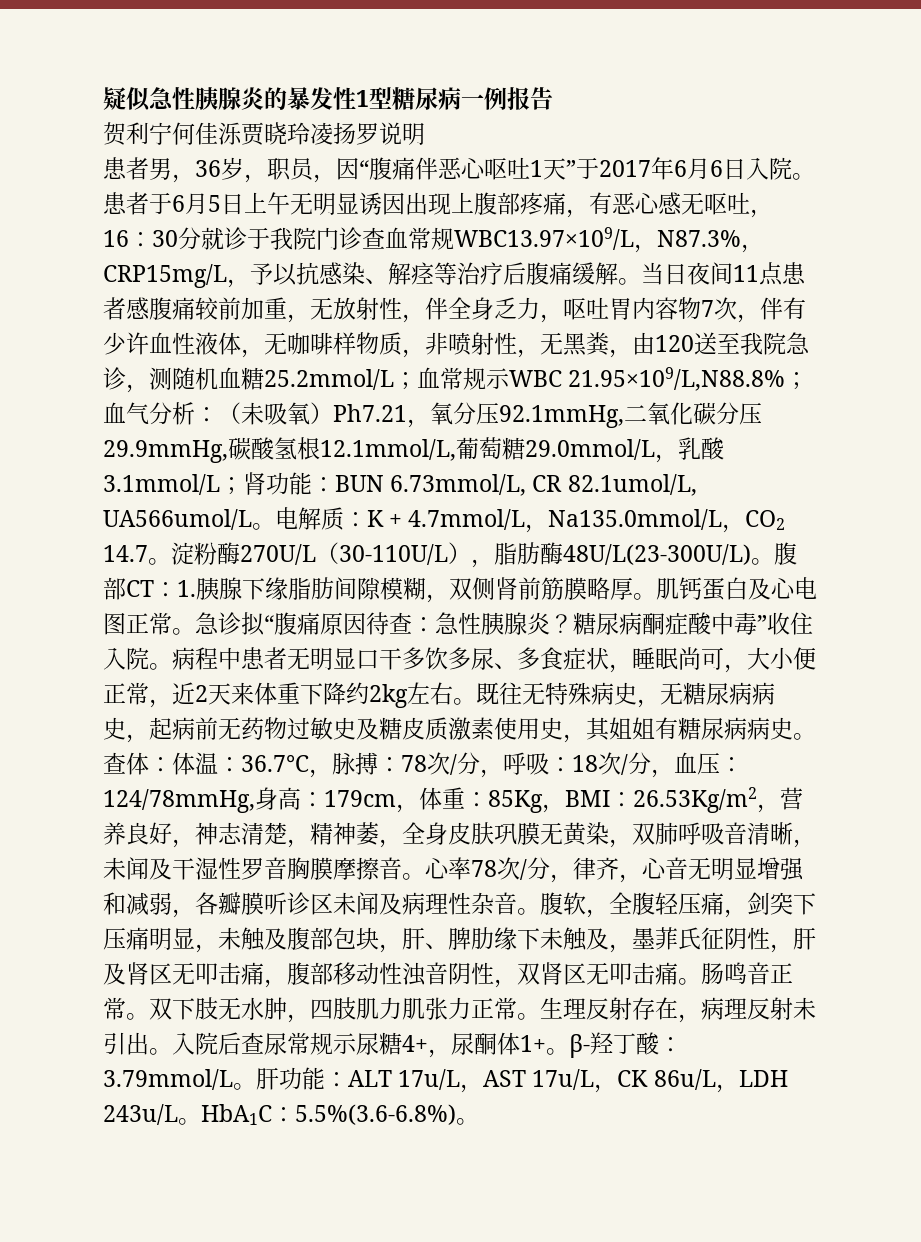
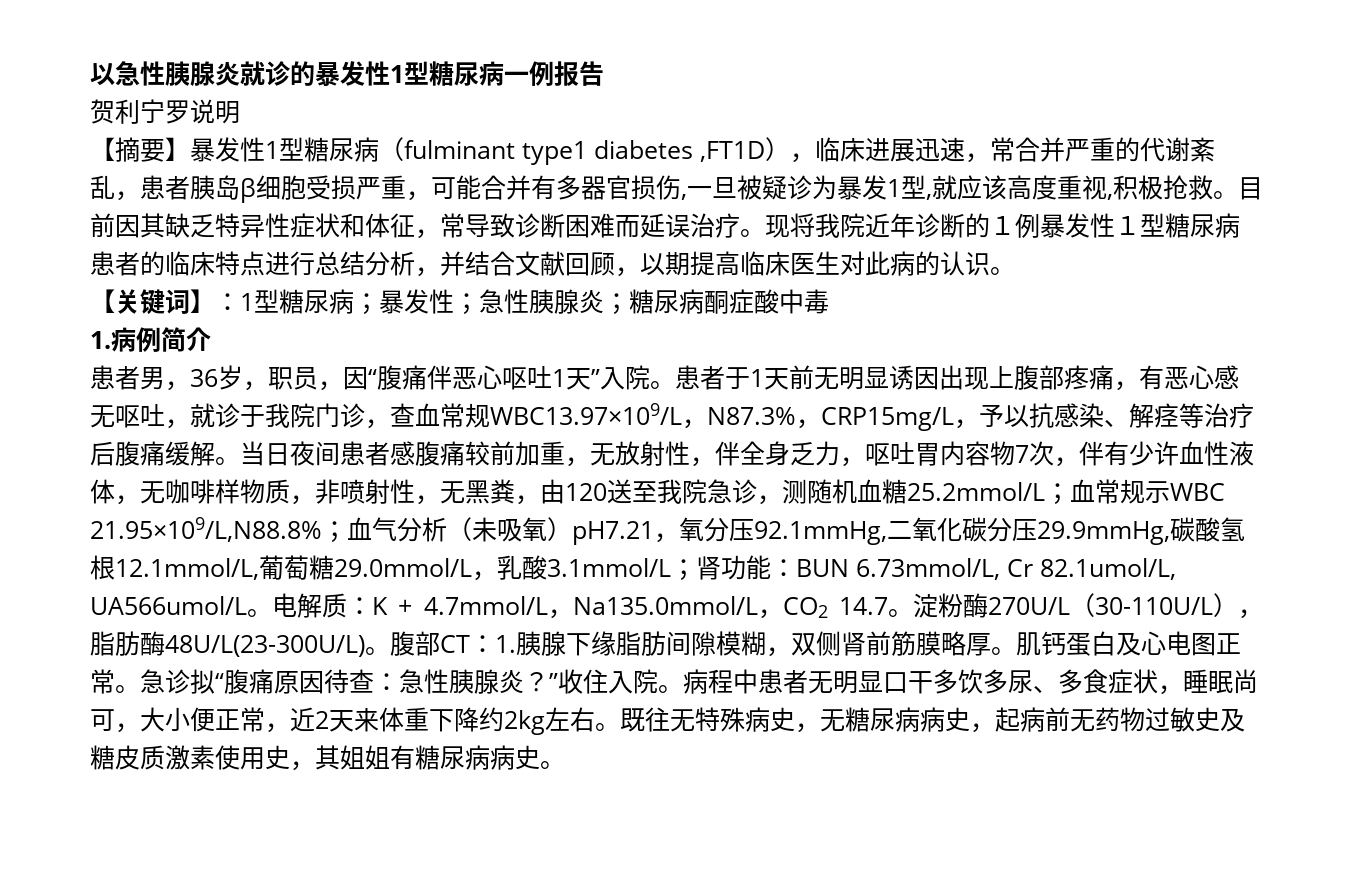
- 疑似急性胰腺炎的暴发性1型糖尿病一例报告
+ 以急性胰腺炎就诊的暴发性1型糖尿病一例报告
- 贺利宁何佳泺贾晓玲凌扬罗说明
+ 贺利宁罗说明
+ 【摘要】暴发性1型糖尿病（fulminant type1 diabetes ,FT1D），临床进展迅速，常合并严重的代谢紊乱，患者胰岛β细胞受损严重，可能合并有多器官损伤,一旦被疑诊为暴发1型,就应该高度重视,积极抢救。目前因其缺乏特异性症状和体征，常导致诊断困难而延误治疗。现将我院近年诊断的１例暴发性１型糖尿病患者的临床特点进行总结分析，并结合文献回顾，以期提高临床医生对此病的认识。
+ 【关键词】：1型糖尿病；暴发性；急性胰腺炎；糖尿病酮症酸中毒
+ 1.病例简介
- 患者男，36岁，职员，因“腹痛伴恶心呕吐1天”于2017年6月6日入院。患者于6月5日上午无明显诱因出现上腹部疼痛，有恶心感无呕吐，16：30分就诊于我院门诊查血常规WBC13.97×109/L，N87.3%，CRP15mg/L，予以抗感染、解痉等治疗后腹痛缓解。
+ 患者男，36岁，职员，因“腹痛伴恶心呕吐1天”入院。患者于1天前无明显诱因出现上腹部疼痛，有恶心感无呕吐，就诊于我院门诊，查血常规WBC13.97×109/L，N87.3%，CRP15mg/L，予以抗感染、解痉等治疗后腹痛缓解。
- 当日夜间11点患者感腹痛较前加重，无放射性，伴全身乏力，呕吐胃内容物7次，伴有少许血性液体，无咖啡样物质，非喷射性，无黑粪，由120送至我院急诊，测随机血糖25.2mmol/L；
+ 当日夜间患者感腹痛较前加重，无放射性，伴全身乏力，呕吐胃内容物7次，伴有少许血性液体，无咖啡样物质，非喷射性，无黑粪，由120送至我院急诊，测随机血糖25.2mmol/L；
- 血气分析：（未吸氧）Ph7.21，氧分压92.1mmHg,二氧化碳分压29.9mmHg,碳酸氢根12.1mmol/L,葡萄糖29.0mmol/L，乳酸3.1mmol/L；
+ 血气分析（未吸氧）pH7.21，氧分压92.1mmHg,二氧化碳分压29.9mmHg,碳酸氢根12.1mmol/L,葡萄糖29.0mmol/L，乳酸3.1mmol/L；
- BUN 6.73mmol/L, CR 82.1umol/L, UA566umol/L。
+ BUN 6.73mmol/L, Cr 82.1umol/L, UA566umol/L。
- 急诊拟“腹痛原因待查：急性胰腺炎？糖尿病酮症酸中毒”收住入院。
+ 急诊拟“腹痛原因待查：急性胰腺炎？”收住入院。
- 查体：体温：36.7℃，脉搏：78次/分，呼吸：18次/分，血压：124/78mmHg,身高：179cm，体重：85Kg，BMI：26.53Kg/m2，营养良好，神志清楚，精神萎，全身皮肤巩膜无黄染，双肺呼吸音清晰，未闻及干湿性罗音胸膜摩擦音。心率78次/分，律齐，心音无明显增强和减弱，各瓣膜听诊区未闻及病理性杂音。腹软，全腹轻压痛，剑突下压痛明显，未触及腹部包块，肝、脾肋缘下未触及，墨菲氏征阴性，肝及肾区无叩击痛，腹部移动性浊音阴性，双肾区无叩击痛。肠鸣音正常。双下肢无水肿，四肢肌力肌张力正常。生理反射存在，病理反射未引出。入院后查尿常规示尿糖4+，尿酮体1+。β-羟丁酸：3.79mmol/L。肝功能：ALT 17u/L，AST 17u/L，CK 86u/L，LDH 243u/L。HbA1C：5.5%(3.6-6.8%)。

